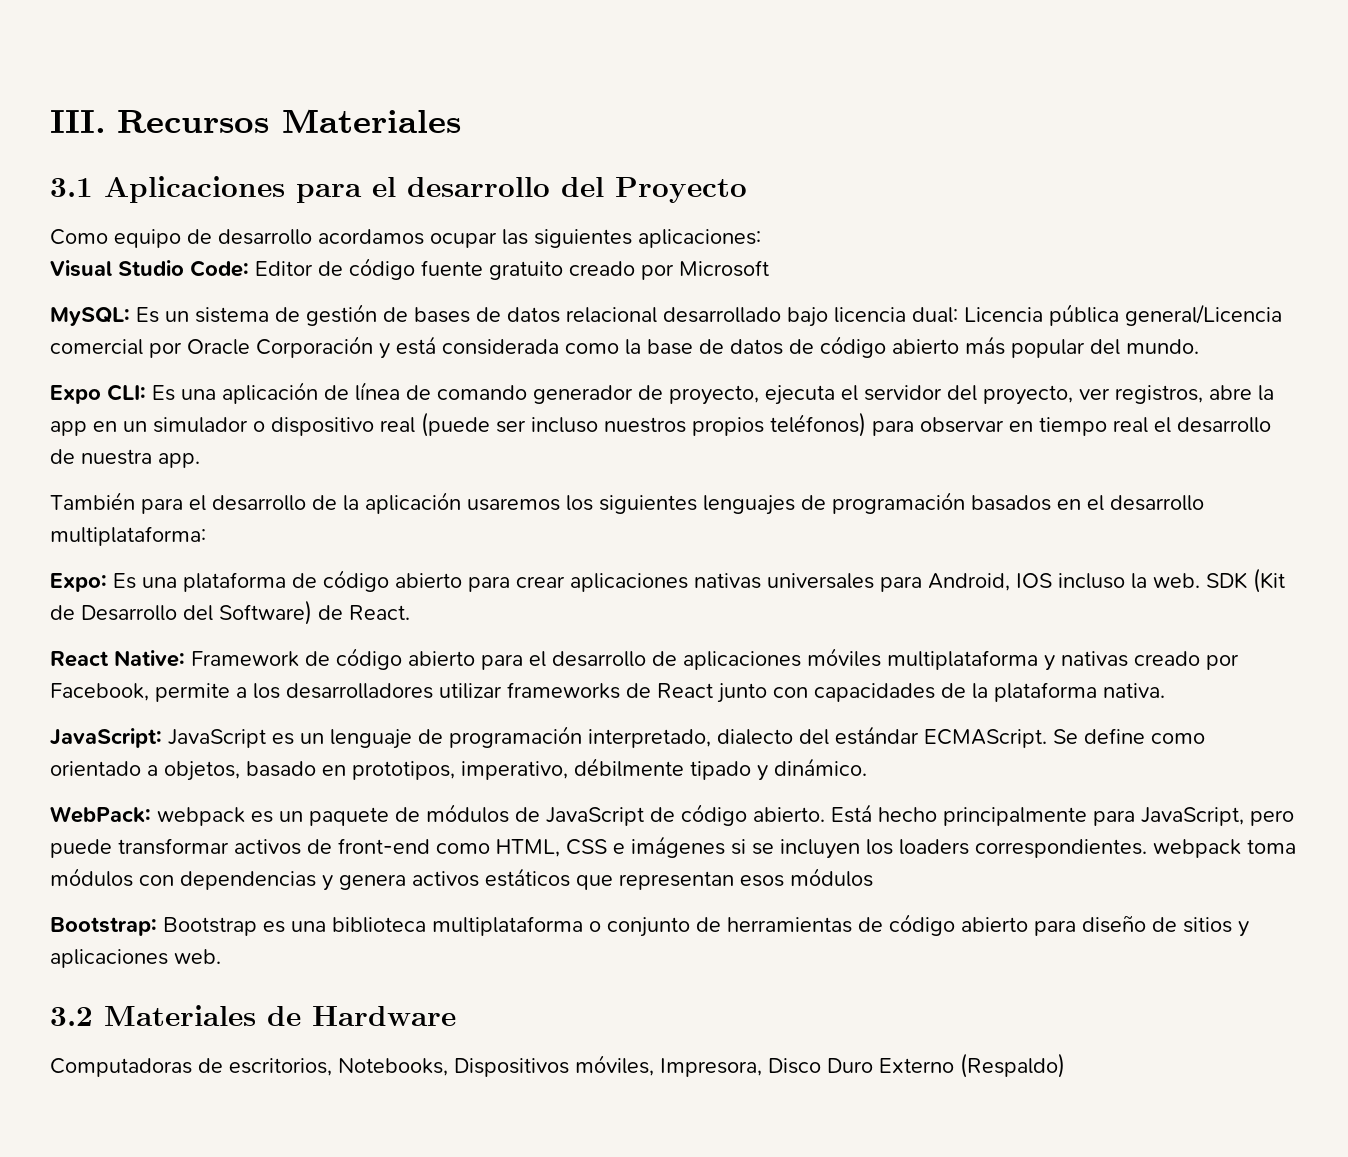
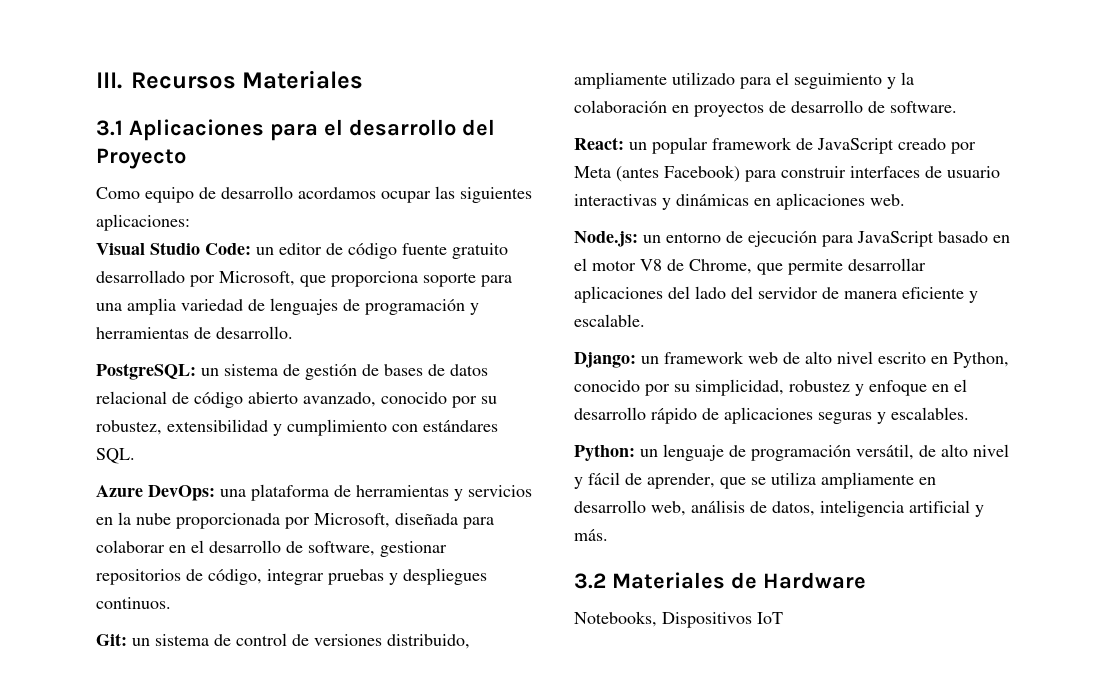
- Visual Studio Code: Editor de código fuente gratuito creado por Microsoft
- MySQL: Es un sistema de gestión de bases de datos relacional desarrollado bajo licencia dual: Licencia pública general/Licencia comercial por Oracle Corporación y está considerada como la base de datos de código abierto más popular del mundo.
- Expo CLI: Es una aplicación de línea de comando generador de proyecto, ejecuta el servidor del proyecto, ver registros, abre la app en un simulador o dispositivo real (puede ser incluso nuestros propios teléfonos) para observar en tiempo real el desarrollo de nuestra app.
- También para el desarrollo de la aplicación usaremos los siguientes lenguajes de programación basados en el desarrollo multiplataforma:
- Expo: Es una plataforma de código abierto para crear aplicaciones nativas universales para Android, IOS incluso la web. SDK (Kit de Desarrollo del Software) de React.
- React Native: Framework de código abierto para el desarrollo de aplicaciones móviles multiplataforma y nativas creado por Facebook, permite a los desarrolladores utilizar frameworks de React junto con capacidades de la plataforma nativa.
- JavaScript: JavaScript es un lenguaje de programación interpretado, dialecto del estándar ECMAScript. Se define como orientado a objetos, basado en prototipos, imperativo, débilmente tipado y dinámico.
- WebPack: webpack es un paquete de módulos de JavaScript de código abierto. Está hecho principalmente para JavaScript, pero puede transformar activos de front-end como HTML, CSS e imágenes si se incluyen los loaders correspondientes. webpack toma módulos con dependencias y genera activos estáticos que representan esos módulos
- Bootstrap: Bootstrap es una biblioteca multiplataforma o conjunto de herramientas de código abierto para diseño de sitios y aplicaciones web.
+ Visual Studio Code: un editor de código fuente gratuito desarrollado por Microsoft, que proporciona soporte para una amplia variedad de lenguajes de programación y herramientas de desarrollo.
+ PostgreSQL: un sistema de gestión de bases de datos relacional de código abierto avanzado, conocido por su robustez, extensibilidad y cumplimiento con estándares SQL.
+ Azure DevOps: una plataforma de herramientas y servicios en la nube proporcionada por Microsoft, diseñada para colaborar en el desarrollo de software, gestionar repositorios de código, integrar pruebas y despliegues continuos.
+ Git: un sistema de control de versiones distribuido, ampliamente utilizado para el seguimiento y la colaboración en proyectos de desarrollo de software.
+ React: un popular framework de JavaScript creado por Meta (antes Facebook) para construir interfaces de usuario interactivas y dinámicas en aplicaciones web.
+ Node.js: un entorno de ejecución para JavaScript basado en el motor V8 de Chrome, que permite desarrollar aplicaciones del lado del servidor de manera eficiente y escalable.
+ Django: un framework web de alto nivel escrito en Python, conocido por su simplicidad, robustez y enfoque en el desarrollo rápido de aplicaciones seguras y escalables.
+ Python: un lenguaje de programación versátil, de alto nivel y fácil de aprender, que se utiliza ampliamente en desarrollo web, análisis de datos, inteligencia artificial y más.
  3.2 Materiales de Hardware
- Computadoras de escritorios, Notebooks, Dispositivos móviles, Impresora, Disco Duro Externo (Respaldo)
+ Notebooks, Dispositivos IoT

